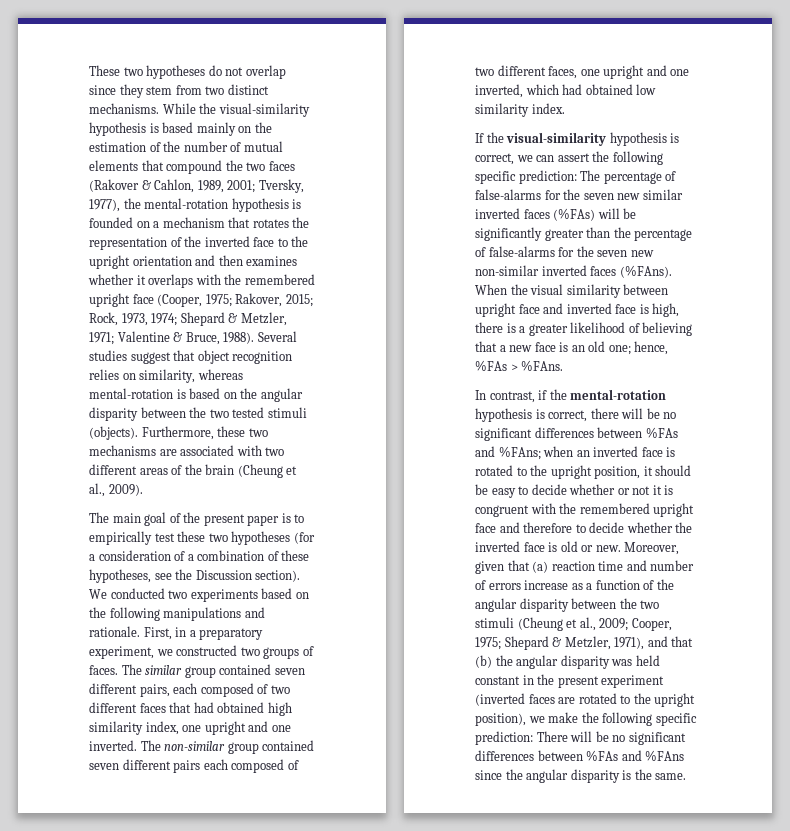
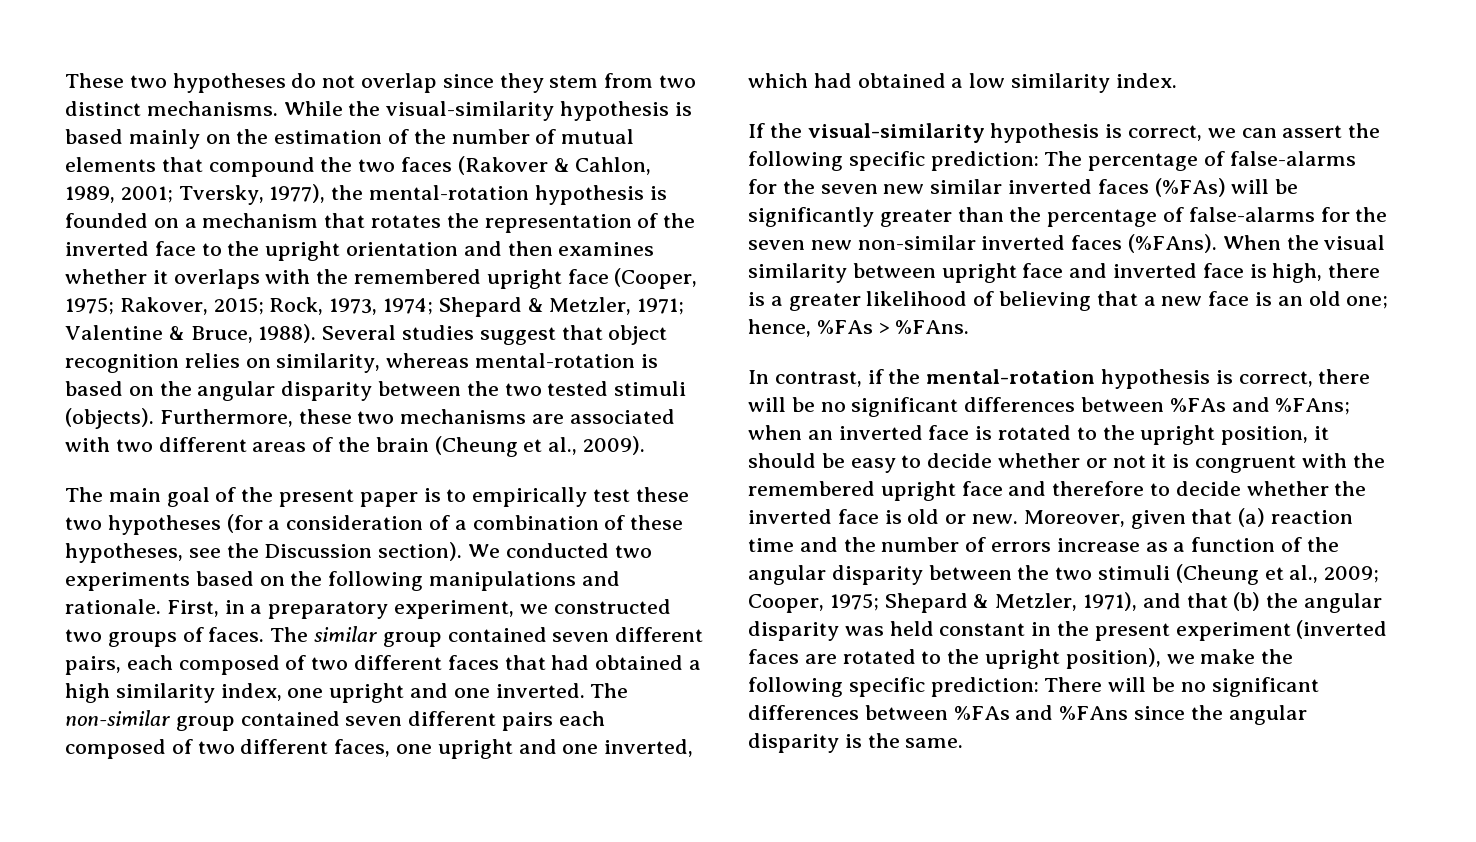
- The similar group contained seven different pairs, each composed of two different faces that had obtained high similarity index, one upright and one inverted.
+ The similar group contained seven different pairs, each composed of two different faces that had obtained a high similarity index, one upright and one inverted.
- The non-similar group contained seven different pairs each composed of two different faces, one upright and one inverted, which had obtained low similarity index.
+ The non-similar group contained seven different pairs each composed of two different faces, one upright and one inverted, which had obtained a low similarity index.
- Moreover, given that (a) reaction time and number of errors increase as a function of the angular disparity between the two stimuli (Cheung et al., 2009;
+ Moreover, given that (a) reaction time and the number of errors increase as a function of the angular disparity between the two stimuli (Cheung et al., 2009;

